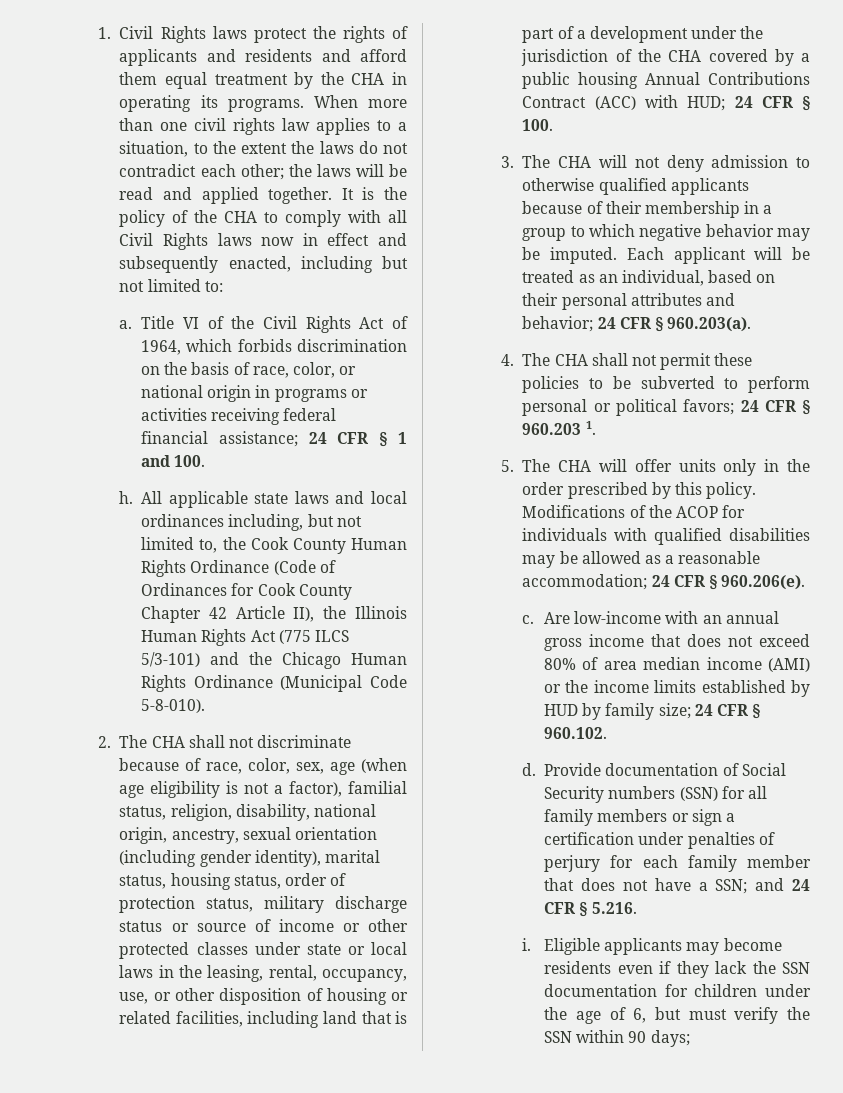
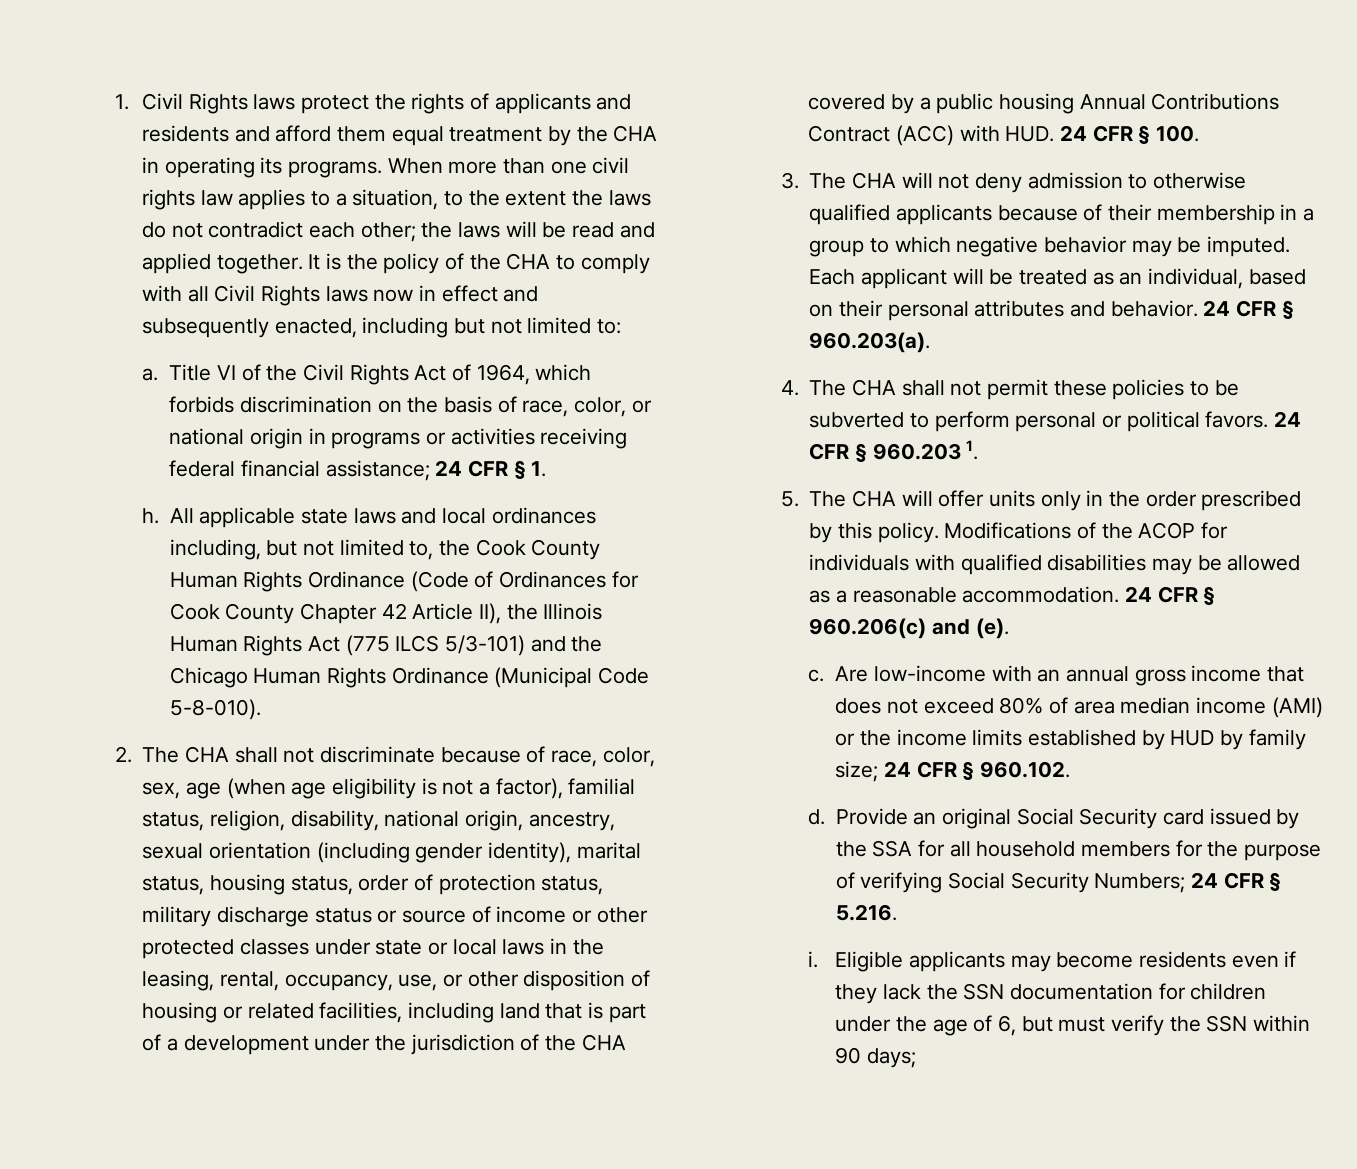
- Title VI of the Civil Rights Act of 1964, which forbids discrimination on the basis of race, color, or national origin in programs or activities receiving federal financial assistance; 24 CFR § 1 and 100.
+ Title VI of the Civil Rights Act of 1964, which forbids discrimination on the basis of race, color, or national origin in programs or activities receiving federal financial assistance; 24 CFR § 1.
- 2. The CHA shall not discriminate because of race, color, sex, age (when age eligibility is not a factor), familial status, religion, disability, national origin, ancestry, sexual orientation (including gender identity), marital status, housing status, order of protection status, military discharge status or source of income or other protected classes under state or local laws in the leasing, rental, occupancy, use, or other disposition of housing or related facilities, including land that is part of a development under the jurisdiction of the CHA covered by a public housing Annual Contributions Contract (ACC) with HUD; 24 CFR § 100.
+ 2. The CHA shall not discriminate because of race, color, sex, age (when age eligibility is not a factor), familial status, religion, disability, national origin, ancestry, sexual orientation (including gender identity), marital status, housing status, order of protection status, military discharge status or source of income or other protected classes under state or local laws in the leasing, rental, occupancy, use, or other disposition of housing or related facilities, including land that is part of a development under the jurisdiction of the CHA covered by a public housing Annual Contributions Contract (ACC) with HUD. 24 CFR § 100.
- Each applicant will be treated as an individual, based on their personal attributes and behavior; 24 CFR § 960.203(a).
+ Each applicant will be treated as an individual, based on their personal attributes and behavior. 24 CFR § 960.203(a).
- 4. The CHA shall not permit these policies to be subverted to perform personal or political favors; 24 CFR § 960.203 1.
+ 4. The CHA shall not permit these policies to be subverted to perform personal or political favors. 24 CFR § 960.203 1.
- Modifications of the ACOP for individuals with qualified disabilities may be allowed as a reasonable accommodation; 24 CFR § 960.206(e).
+ Modifications of the ACOP for individuals with qualified disabilities may be allowed as a reasonable accommodation. 24 CFR § 960.206(c) and (e).
- Provide documentation of Social Security numbers (SSN) for all family members or sign a certification under penalties of perjury for each family member that does not have a SSN; and 24 CFR § 5.216.
+ Provide an original Social Security card issued by the SSA for all household members for the purpose of verifying Social Security Numbers; 24 CFR § 5.216.

